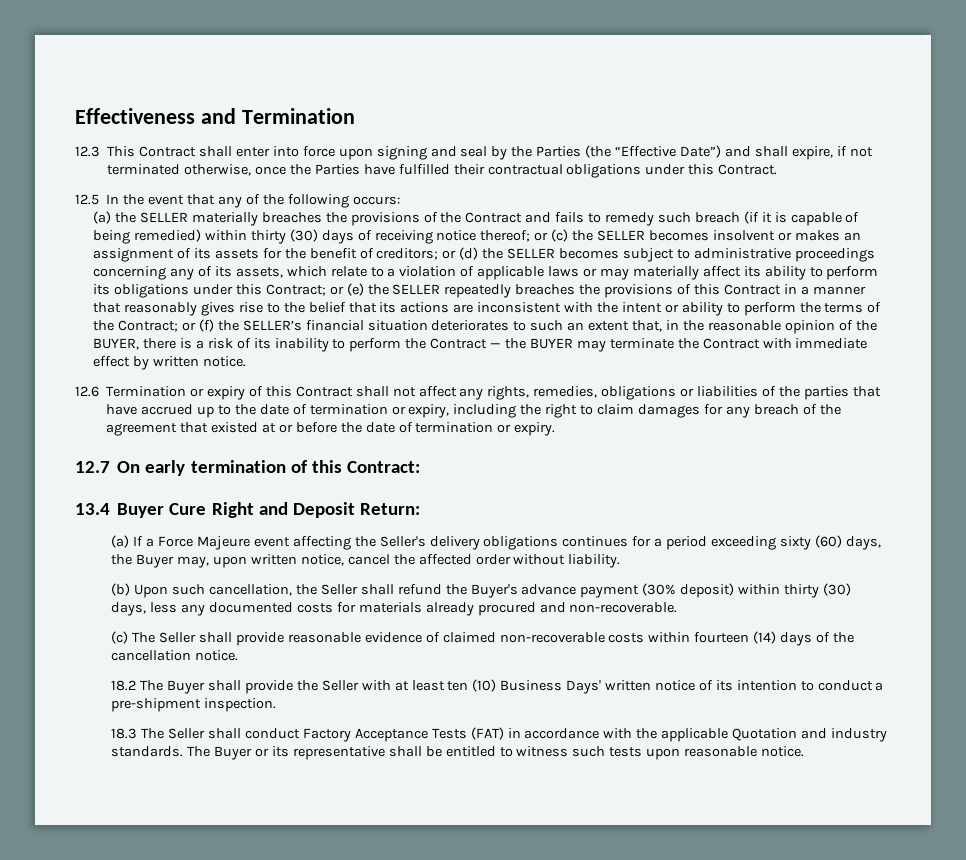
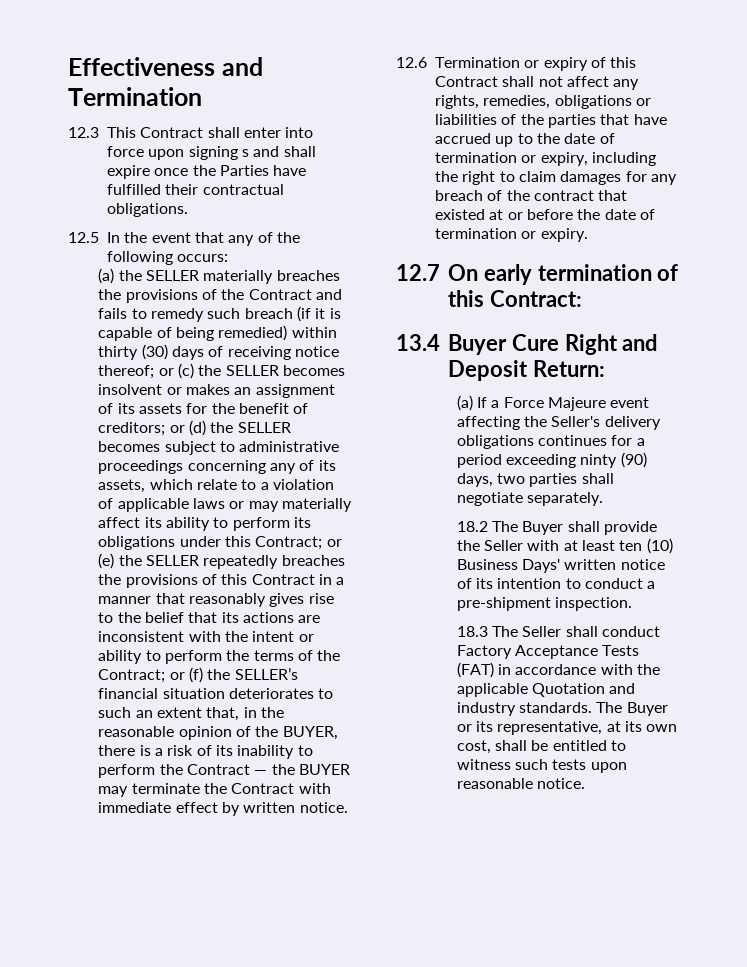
- 12.3 This Contract shall enter into force upon signing and seal by the Parties (the “Effective Date”) and shall expire, if not terminated otherwise, once the Parties have fulfilled their contractual obligations under this Contract.
+ 12.3 This Contract shall enter into force upon signing s and shall expire once the Parties have fulfilled their contractual obligations.
- 12.6 Termination or expiry of this Contract shall not affect any rights, remedies, obligations or liabilities of the parties that have accrued up to the date of termination or expiry, including the right to claim damages for any breach of the agreement that existed at or before the date of termination or expiry.
+ 12.6 Termination or expiry of this Contract shall not affect any rights, remedies, obligations or liabilities of the parties that have accrued up to the date of termination or expiry, including the right to claim damages for any breach of the contract that existed at or before the date of termination or expiry.
- (a) If a Force Majeure event affecting the Seller's delivery obligations continues for a period exceeding sixty (60) days, the Buyer may, upon written notice, cancel the affected order without liability.
- (b) Upon such cancellation, the Seller shall refund the Buyer's advance payment (30% deposit) within thirty (30) days, less any documented costs for materials already procured and non-recoverable.
- (c) The Seller shall provide reasonable evidence of claimed non-recoverable costs within fourteen (14) days of the cancellation notice.
+ (a) If a Force Majeure event affecting the Seller's delivery obligations continues for a period exceeding ninty (90) days, two parties shall negotiate separately.
- The Buyer or its representative shall be entitled to witness such tests upon reasonable notice.
+ The Buyer or its representative, at its own cost, shall be entitled to witness such tests upon reasonable notice.

